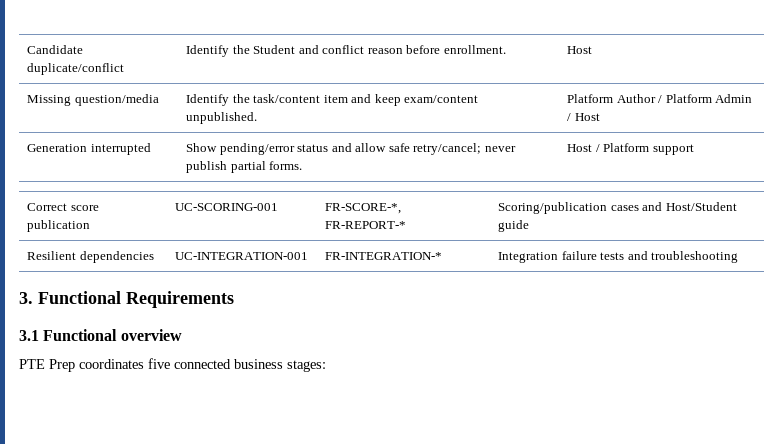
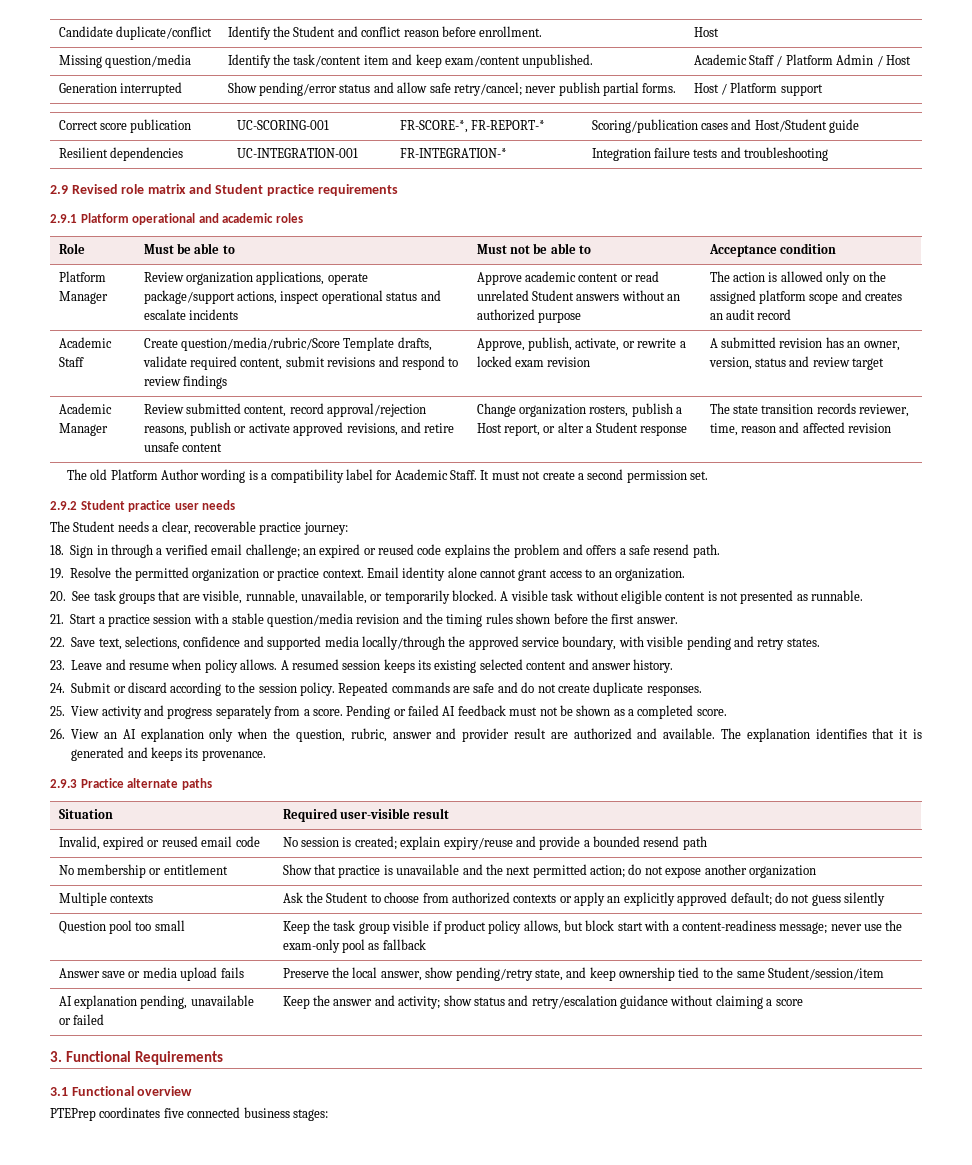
- Missing question/media | Identify the task/content item and keep exam/content unpublished. | Platform Author / Platform Admin / Host
+ Missing question/media | Identify the task/content item and keep exam/content unpublished. | Academic Staff / Platform Admin / Host
+ 2.9 Revised role matrix and Student practice requirements
+ 2.9.1 Platform operational and academic roles
+ Role | Must be able to | Must not be able to | Acceptance condition
+ Platform Manager | Review organization applications, operate package/support actions, inspect operational status and escalate incidents | Approve academic content or read unrelated Student answers without an authorized purpose | The action is allowed only on the assigned platform scope and creates an audit record
+ Academic Staff | Create question/media/rubric/Score Template drafts, validate required content, submit revisions and respond to review findings | Approve, publish, activate, or rewrite a locked exam revision | A submitted revision has an owner, version, status and review target
+ Academic Manager | Review submitted content, record approval/rejection reasons, publish or activate approved revisions, and retire unsafe content | Change organization rosters, publish a Host report, or alter a Student response | The state transition records reviewer, time, reason and affected revision
+ The old Platform Author wording is a compatibility label for Academic Staff. It must not create a second permission set.
+ 2.9.2 Student practice user needs
+ The Student needs a clear, recoverable practice journey:
+ 18. Sign in through a verified email challenge; an expired or reused code explains the problem and offers a safe resend path.
+ 19. Resolve the permitted organization or practice context. Email identity alone cannot grant access to an organization.
+ 20. See task groups that are visible, runnable, unavailable, or temporarily blocked. A visible task without eligible content is not presented as runnable.
+ 21. Start a practice session with a stable question/media revision and the timing rules shown before the first answer.
+ 22. Save text, selections, confidence and supported media locally/through the approved service boundary, with visible pending and retry states.
+ 23. Leave and resume when policy allows. A resumed session keeps its existing selected content and answer history.
+ 24. Submit or discard according to the session policy. Repeated commands are safe and do not create duplicate responses.
+ 25. View activity and progress separately from a score. Pending or failed AI feedback must not be shown as a completed score.
+ 26. View an AI explanation only when the question, rubric, answer and provider result are authorized and available. The explanation identifies that it is generated and keeps its provenance.
+ 2.9.3 Practice alternate paths
+ Situation | Required user-visible result
+ Invalid, expired or reused email code | No session is created; explain expiry/reuse and provide a bounded resend path
+ No membership or entitlement | Show that practice is unavailable and the next permitted action; do not expose another organization
+ Multiple contexts | Ask the Student to choose from authorized contexts or apply an explicitly approved default; do not guess silently
+ Question pool too small | Keep the task group visible if product policy allows, but block start with a content-readiness message; never use the exam-only pool as fallback
+ Answer save or media upload fails | Preserve the local answer, show pending/retry state, and keep ownership tied to the same Student/session/item
+ AI explanation pending, unavailable or failed | Keep the answer and activity; show status and retry/escalation guidance without claiming a score
- PTE Prep coordinates five connected business stages:
+ PTEPrep coordinates five connected business stages:

